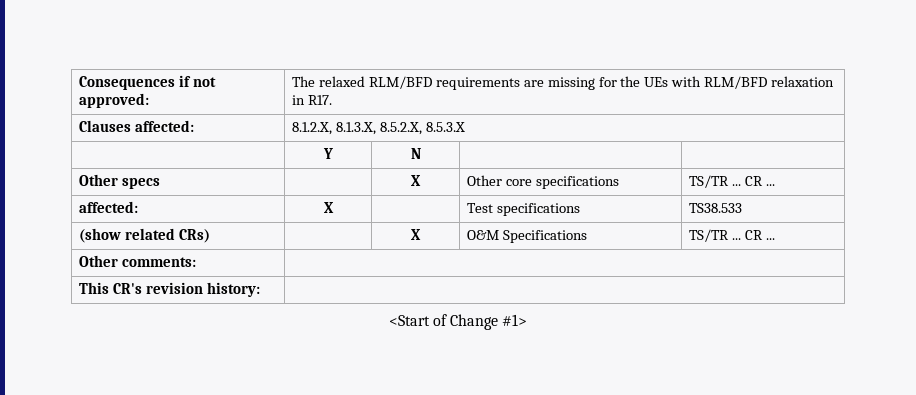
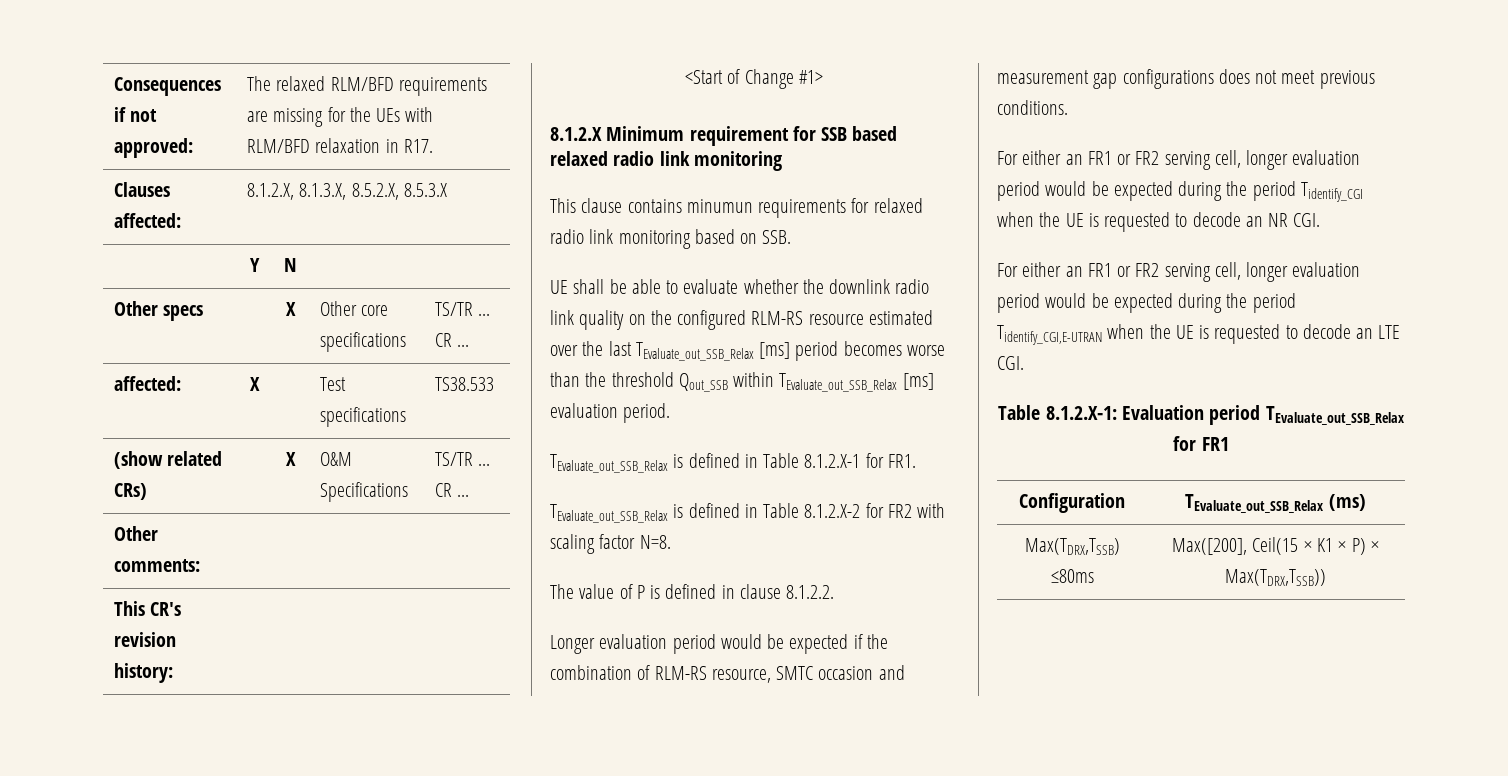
+ 8.1.2.X Minimum requirement for SSB based relaxed radio link monitoring
+ This clause contains minumun requirements for relaxed radio link monitoring based on SSB.
+ UE shall be able to evaluate whether the downlink radio link quality on the configured RLM-RS resource estimated over the last TEvaluate_out_SSB_Relax [ms] period becomes worse than the threshold Qout_SSB within TEvaluate_out_SSB_Relax [ms] evaluation period.
+ TEvaluate_out_SSB_Relax is defined in Table 8.1.2.X-1 for FR1.
+ TEvaluate_out_SSB_Relax is defined in Table 8.1.2.X-2 for FR2 with scaling factor N=8.
+ The value of P is defined in clause 8.1.2.2.
+ Longer evaluation period would be expected if the combination of RLM-RS resource, SMTC occasion and measurement gap configurations does not meet previous conditions.
+ For either an FR1 or FR2 serving cell, longer evaluation period would be expected during the period Tidentify_CGI when the UE is requested to decode an NR CGI.
+ For either an FR1 or FR2 serving cell, longer evaluation period would be expected during the period Tidentify_CGI,E-UTRAN when the UE is requested to decode an LTE CGI.
+ Table 8.1.2.X-1: Evaluation period TEvaluate_out_SSB_Relax for FR1
+ Configuration | TEvaluate_out_SSB_Relax (ms)
+ Max(TDRX,TSSB) ≤80ms | Max([200], Ceil(15 × K1 × P) × Max(TDRX,TSSB))

